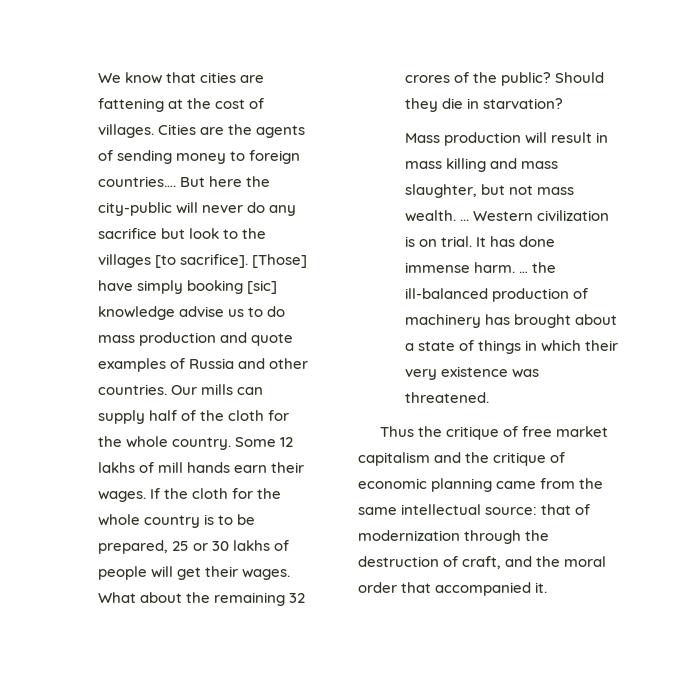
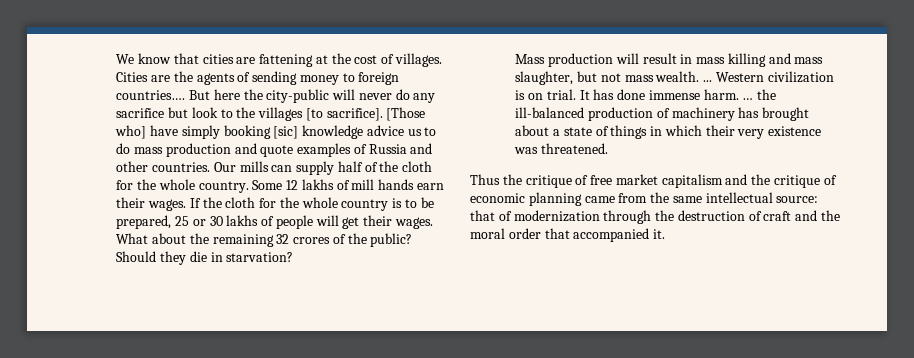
- [Those] have simply booking [sic] knowledge advise us to do mass production and quote examples of Russia and other countries.
+ [Those who] have simply booking [sic] knowledge advice us to do mass production and quote examples of Russia and other countries.
- Thus the critique of free market capitalism and the critique of economic planning came from the same intellectual source: that of modernization through the destruction of craft, and the moral order that accompanied it.
+ Thus the critique of free market capitalism and the critique of economic planning came from the same intellectual source: that of modernization through the destruction of craft and the moral order that accompanied it.

